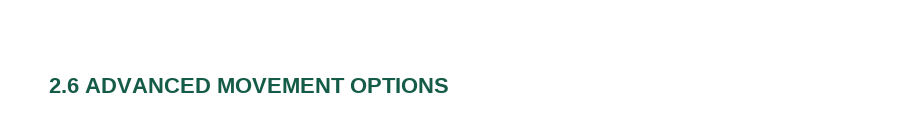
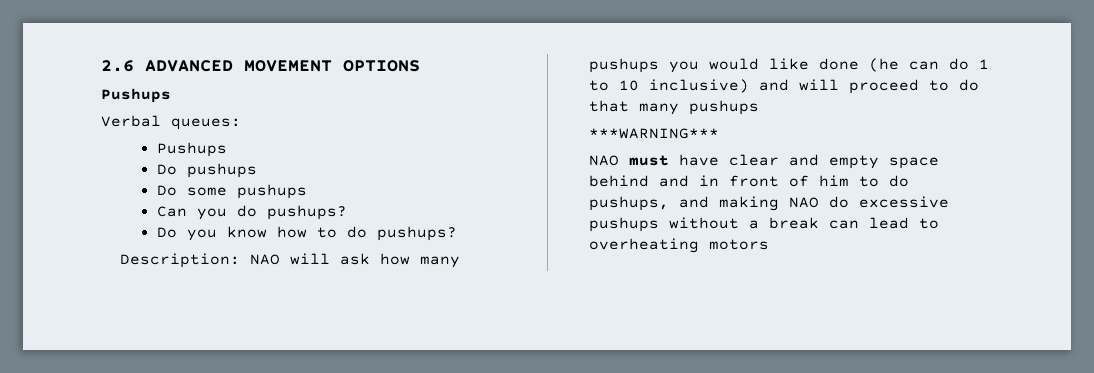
  2.6 ADVANCED MOVEMENT OPTIONS
+ Pushups
+ Verbal queues:
+ Pushups
+ Do pushups
+ Do some pushups
+ Can you do pushups?
+ Do you know how to do pushups?
+ Description: NAO will ask how many pushups you would like done (he can do 1 to 10 inclusive) and will proceed to do that many pushups
+ ***WARNING***
+ NAO must have clear and empty space behind and in front of him to do pushups, and making NAO do excessive pushups without a break can lead to overheating motors

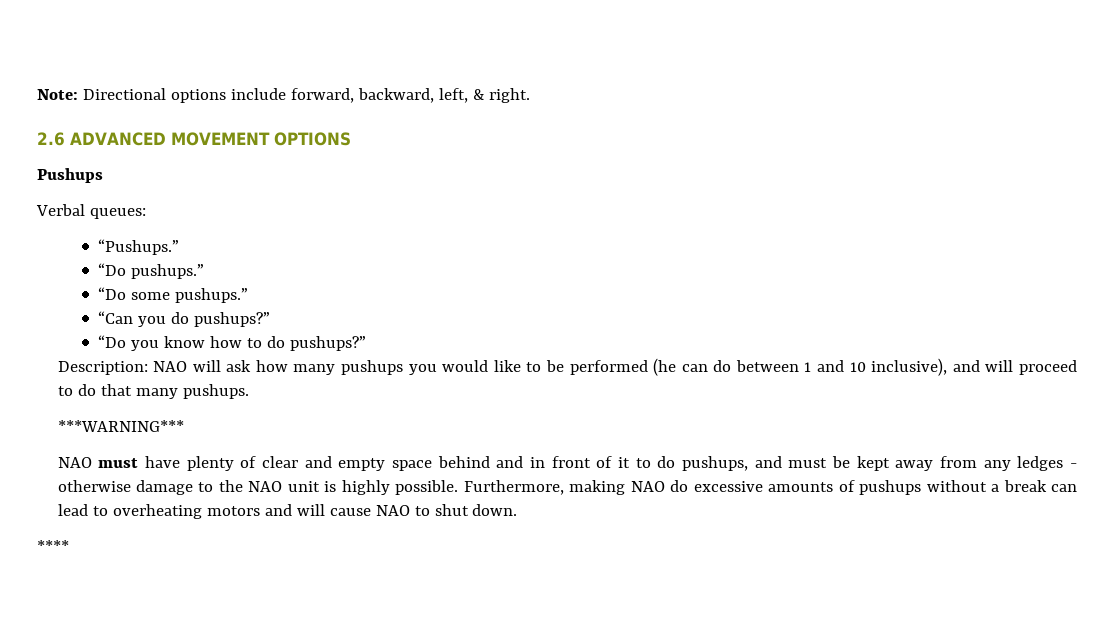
+ Note: Directional options include forward, backward, left, & right.
  Verbal queues:
- Pushups
- Do pushups
- Do some pushups
- Can you do pushups?
- Do you know how to do pushups?
+ “Pushups.”
+ “Do pushups.”
+ “Do some pushups.”
+ “Can you do pushups?”
+ “Do you know how to do pushups?”
- Description: NAO will ask how many pushups you would like done (he can do 1 to 10 inclusive) and will proceed to do that many pushups
+ Description: NAO will ask how many pushups you would like to be performed (he can do between 1 and 10 inclusive), and will proceed to do that many pushups.
- NAO must have clear and empty space behind and in front of him to do pushups, and making NAO do excessive pushups without a break can lead to overheating motors
+ NAO must have plenty of clear and empty space behind and in front of it to do pushups, and must be kept away from any ledges - otherwise damage to the NAO unit is highly possible. Furthermore, making NAO do excessive amounts of pushups without a break can lead to overheating motors and will cause NAO to shut down.
+ ****

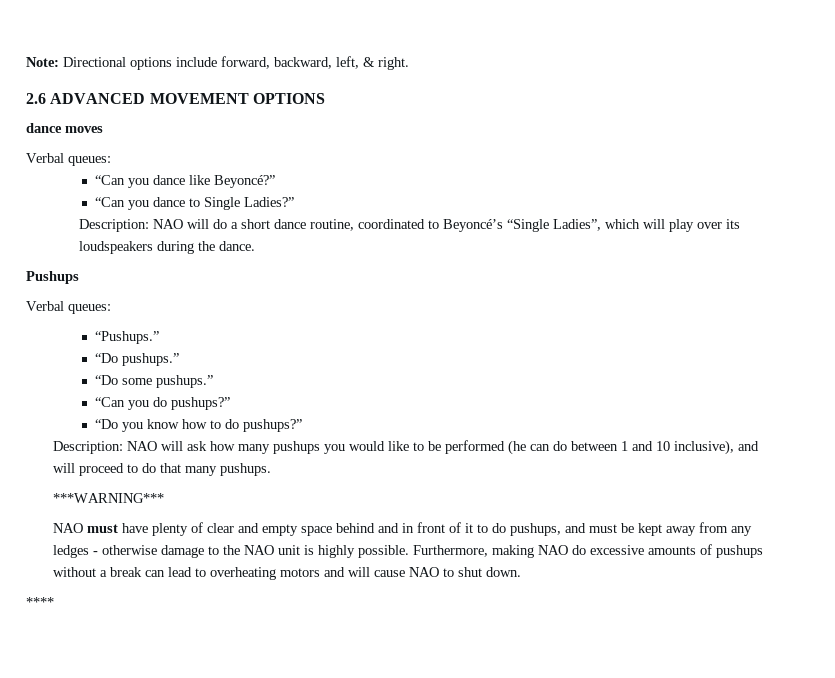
+ dance moves
+ Verbal queues:
+ “Can you dance like Beyoncé?”
+ “Can you dance to Single Ladies?”
+ Description: NAO will do a short dance routine, coordinated to Beyoncé’s “Single Ladies”, which will play over its loudspeakers during the dance.

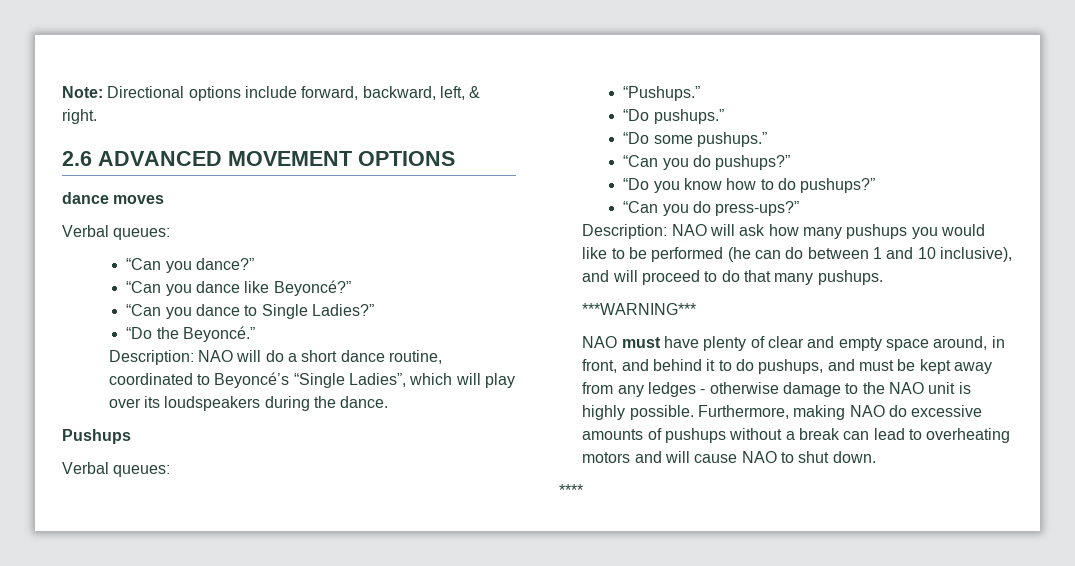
+ “Can you dance?”
+ “Do the Beyoncé.”
+ “Can you do press-ups?”
- NAO must have plenty of clear and empty space behind and in front of it to do pushups, and must be kept away from any ledges - otherwise damage to the NAO unit is highly possible.
+ NAO must have plenty of clear and empty space around, in front, and behind it to do pushups, and must be kept away from any ledges - otherwise damage to the NAO unit is highly possible.

